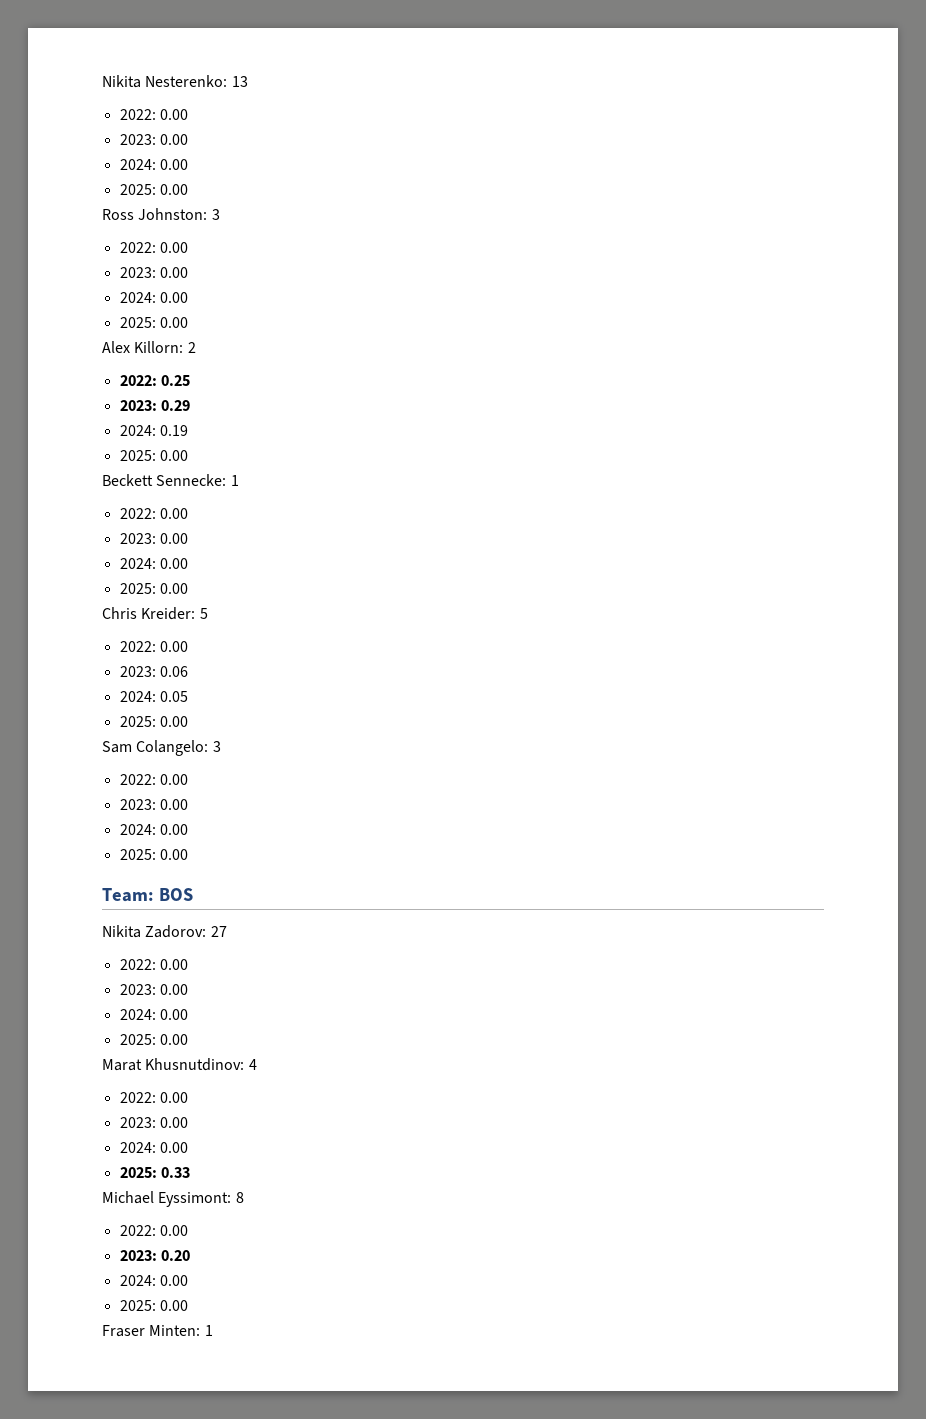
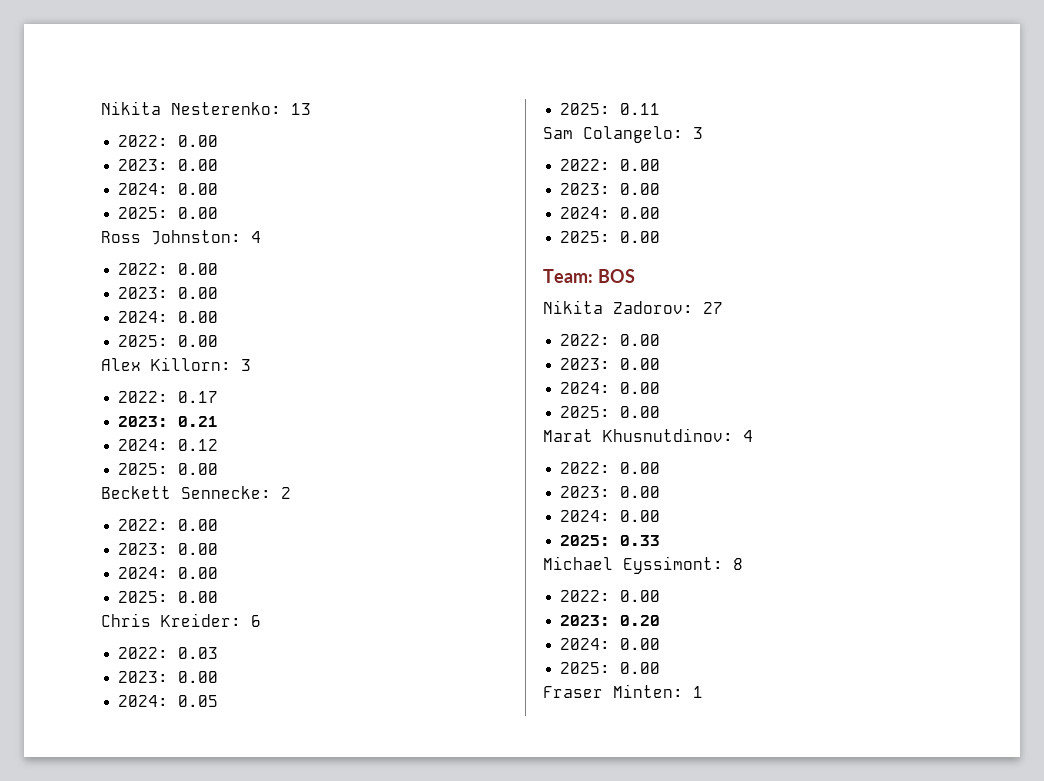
- Ross Johnston: 3
+ Ross Johnston: 4
- Alex Killorn: 2
- 2022: 0.25
- 2023: 0.29
- 2024: 0.19
+ Alex Killorn: 3
+ 2022: 0.17
+ 2023: 0.21
+ 2024: 0.12
- Beckett Sennecke: 1
+ Beckett Sennecke: 2
- Chris Kreider: 5
- 2022: 0.00
- 2023: 0.06
+ Chris Kreider: 6
+ 2022: 0.03
+ 2023: 0.00
  2024: 0.05
- 2025: 0.00
+ 2025: 0.11

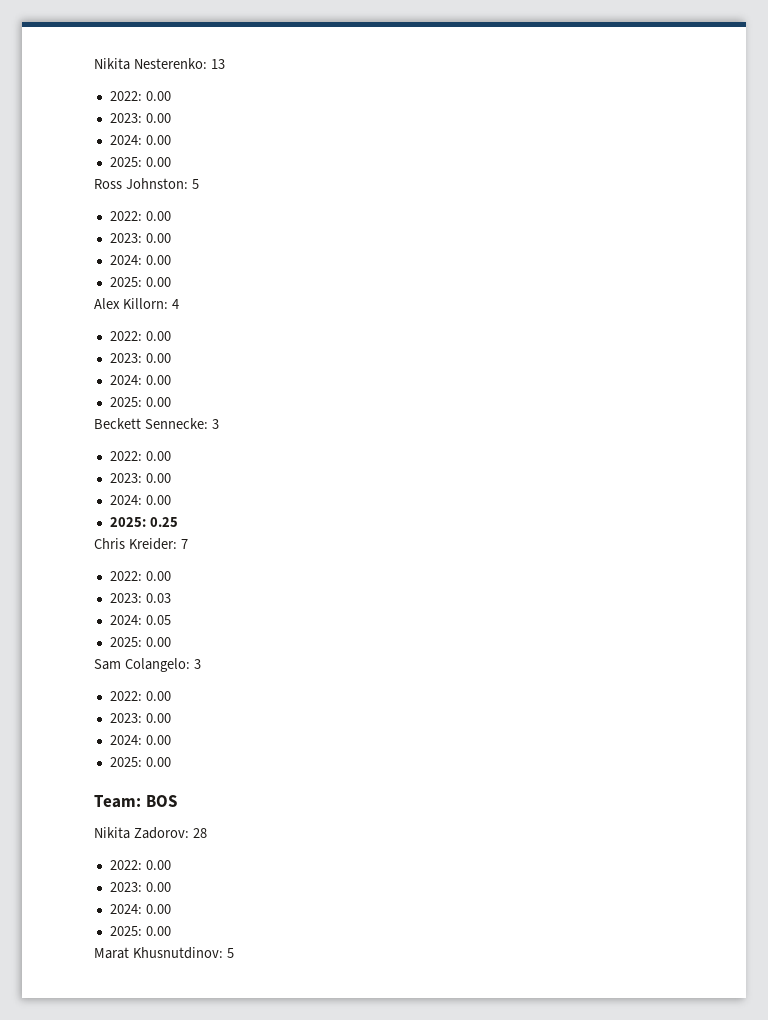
- Ross Johnston: 4
+ Ross Johnston: 5
- Alex Killorn: 3
- 2022: 0.17
- 2023: 0.21
- 2024: 0.12
- 2025: 0.00
- Beckett Sennecke: 2
+ Alex Killorn: 4
  2022: 0.00
  2023: 0.00
  2024: 0.00
  2025: 0.00
- Chris Kreider: 6
- 2022: 0.03
+ Beckett Sennecke: 3
+ 2022: 0.00
  2023: 0.00
+ 2024: 0.00
+ 2025: 0.25
+ Chris Kreider: 7
+ 2022: 0.00
+ 2023: 0.03
  2024: 0.05
- 2025: 0.11
+ 2025: 0.00
- Nikita Zadorov: 27
+ Nikita Zadorov: 28
- Marat Khusnutdinov: 4
- 2022: 0.00
- 2023: 0.00
- 2024: 0.00
- 2025: 0.33
- Michael Eyssimont: 8
- 2022: 0.00
- 2023: 0.20
- 2024: 0.00
- 2025: 0.00
- Fraser Minten: 1
+ Marat Khusnutdinov: 5

